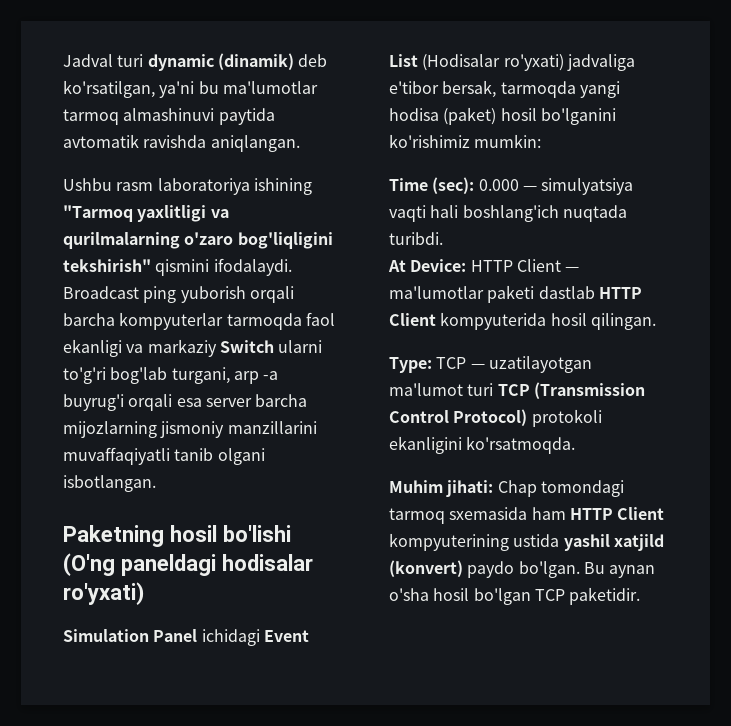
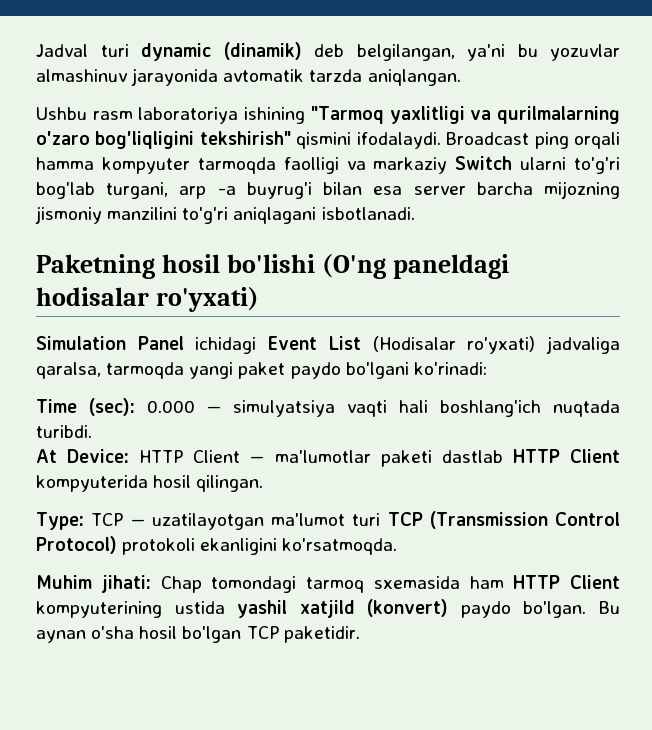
- Jadval turi dynamic (dinamik) deb ko'rsatilgan, ya'ni bu ma'lumotlar tarmoq almashinuvi paytida avtomatik ravishda aniqlangan.
+ Jadval turi dynamic (dinamik) deb belgilangan, ya'ni bu yozuvlar almashinuv jarayonida avtomatik tarzda aniqlangan.
- Broadcast ping yuborish orqali barcha kompyuterlar tarmoqda faol ekanligi va markaziy Switch ularni to'g'ri bog'lab turgani, arp -a buyrug'i orqali esa server barcha mijozlarning jismoniy manzillarini muvaffaqiyatli tanib olgani isbotlangan.
+ Broadcast ping orqali hamma kompyuter tarmoqda faolligi va markaziy Switch ularni to'g'ri bog'lab turgani, arp -a buyrug'i bilan esa server barcha mijozning jismoniy manzilini to'g'ri aniqlagani isbotlanadi.
- Simulation Panel ichidagi Event List (Hodisalar ro'yxati) jadvaliga e'tibor bersak, tarmoqda yangi hodisa (paket) hosil bo'lganini ko'rishimiz mumkin:
+ Simulation Panel ichidagi Event List (Hodisalar ro'yxati) jadvaliga qaralsa, tarmoqda yangi paket paydo bo'lgani ko'rinadi:

